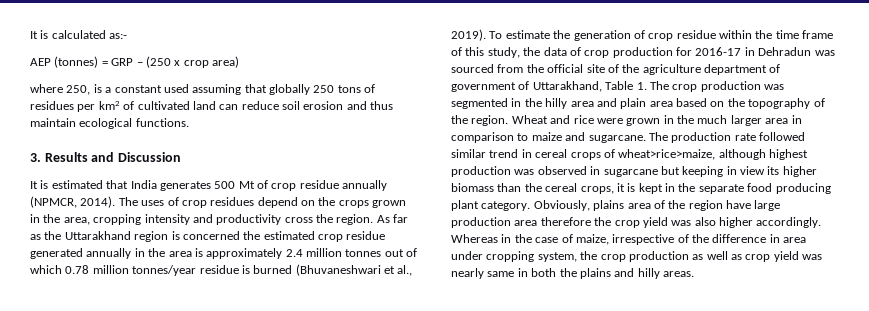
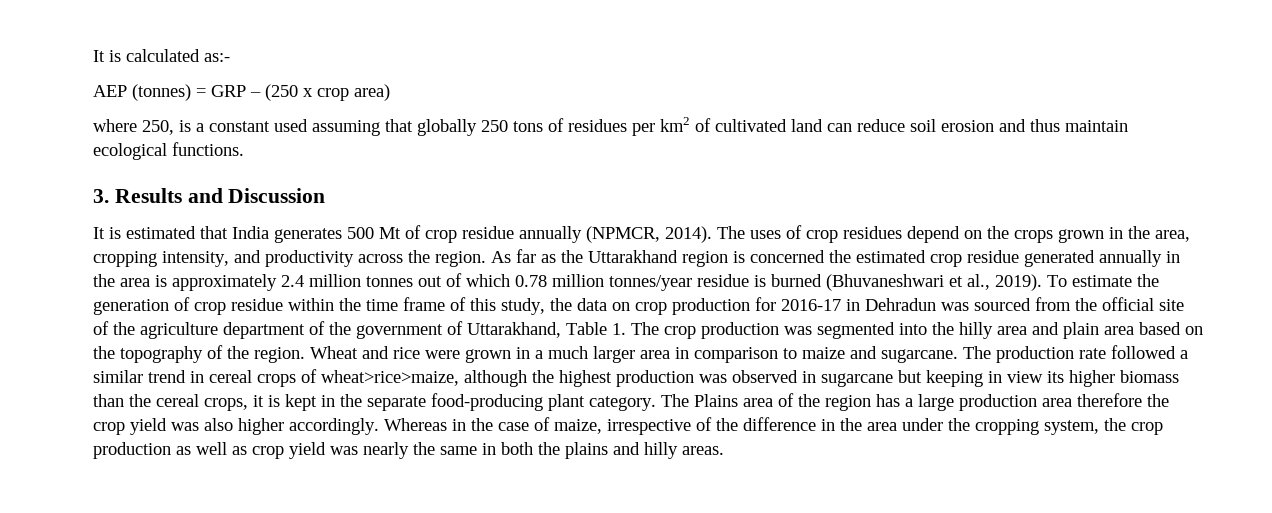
- The uses of crop residues depend on the crops grown in the area, cropping intensity and productivity cross the region.
+ The uses of crop residues depend on the crops grown in the area, cropping intensity, and productivity across the region.
- To estimate the generation of crop residue within the time frame of this study, the data of crop production for 2016-17 in Dehradun was sourced from the official site of the agriculture department of government of Uttarakhand, Table 1. The crop production was segmented in the hilly area and plain area based on the topography of the region.
+ To estimate the generation of crop residue within the time frame of this study, the data on crop production for 2016-17 in Dehradun was sourced from the official site of the agriculture department of the government of Uttarakhand, Table 1. The crop production was segmented into the hilly area and plain area based on the topography of the region.
- Wheat and rice were grown in the much larger area in comparison to maize and sugarcane.
+ Wheat and rice were grown in a much larger area in comparison to maize and sugarcane.
- The production rate followed similar trend in cereal crops of wheat>rice>maize, although highest production was observed in sugarcane but keeping in view its higher biomass than the cereal crops, it is kept in the separate food producing plant category. Obviously, plains area of the region have large production area therefore the crop yield was also higher accordingly.
+ The production rate followed a similar trend in cereal crops of wheat>rice>maize, although the highest production was observed in sugarcane but keeping in view its higher biomass than the cereal crops, it is kept in the separate food-producing plant category. The Plains area of the region has a large production area therefore the crop yield was also higher accordingly.
- Whereas in the case of maize, irrespective of the difference in area under cropping system, the crop production as well as crop yield was nearly same in both the plains and hilly areas.
+ Whereas in the case of maize, irrespective of the difference in the area under the cropping system, the crop production as well as crop yield was nearly the same in both the plains and hilly areas.

